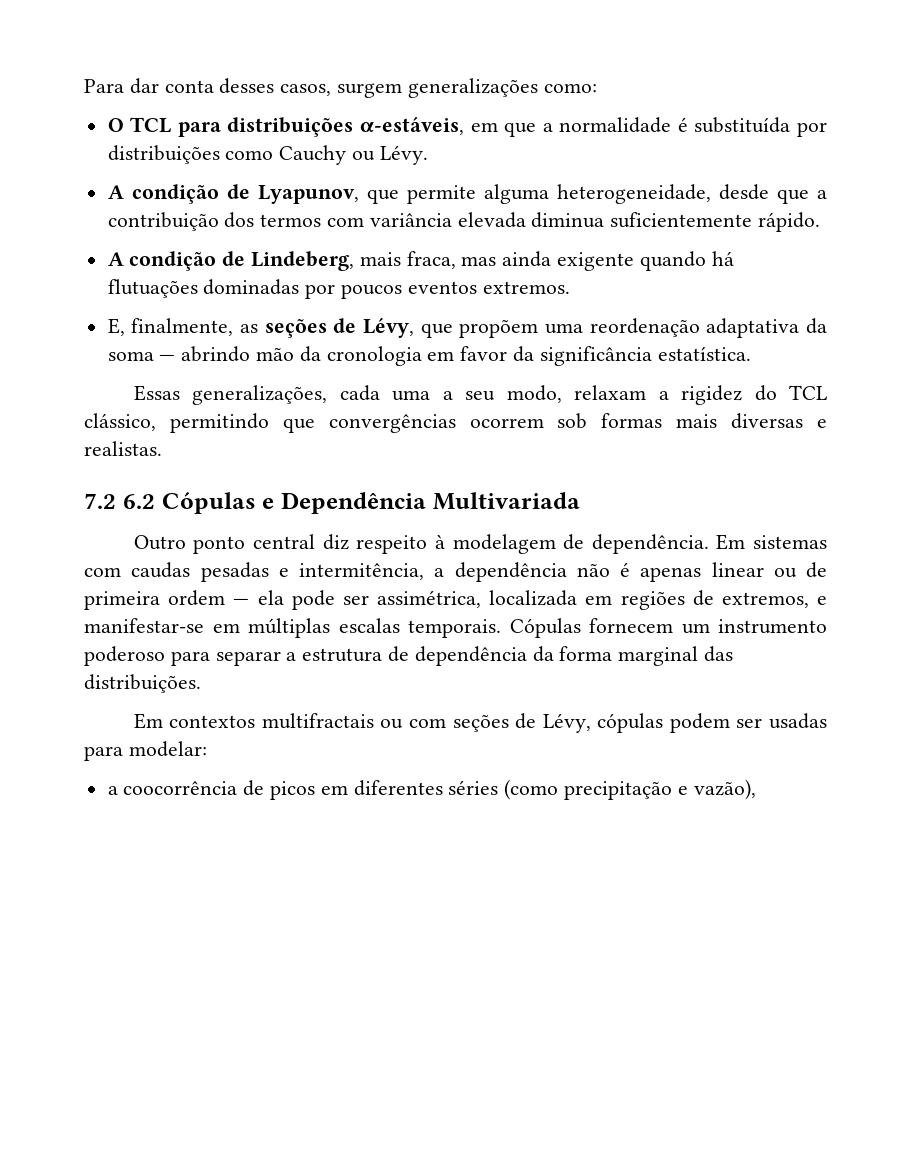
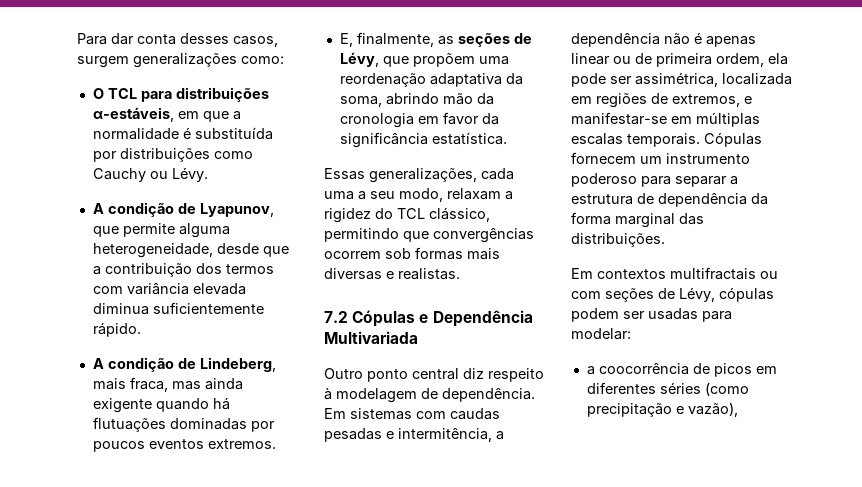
- E, finalmente, as seções de Lévy, que propõem uma reordenação adaptativa da soma — abrindo mão da cronologia em favor da significância estatística.
+ E, finalmente, as seções de Lévy, que propõem uma reordenação adaptativa da soma, abrindo mão da cronologia em favor da significância estatística.
- 7.2 6.2 Cópulas e Dependência Multivariada
+ 7.2 Cópulas e Dependência Multivariada
- Em sistemas com caudas pesadas e intermitência, a dependência não é apenas linear ou de primeira ordem — ela pode ser assimétrica, localizada em regiões de extremos, e manifestar-se em múltiplas escalas temporais.
+ Em sistemas com caudas pesadas e intermitência, a dependência não é apenas linear ou de primeira ordem, ela pode ser assimétrica, localizada em regiões de extremos, e manifestar-se em múltiplas escalas temporais.

